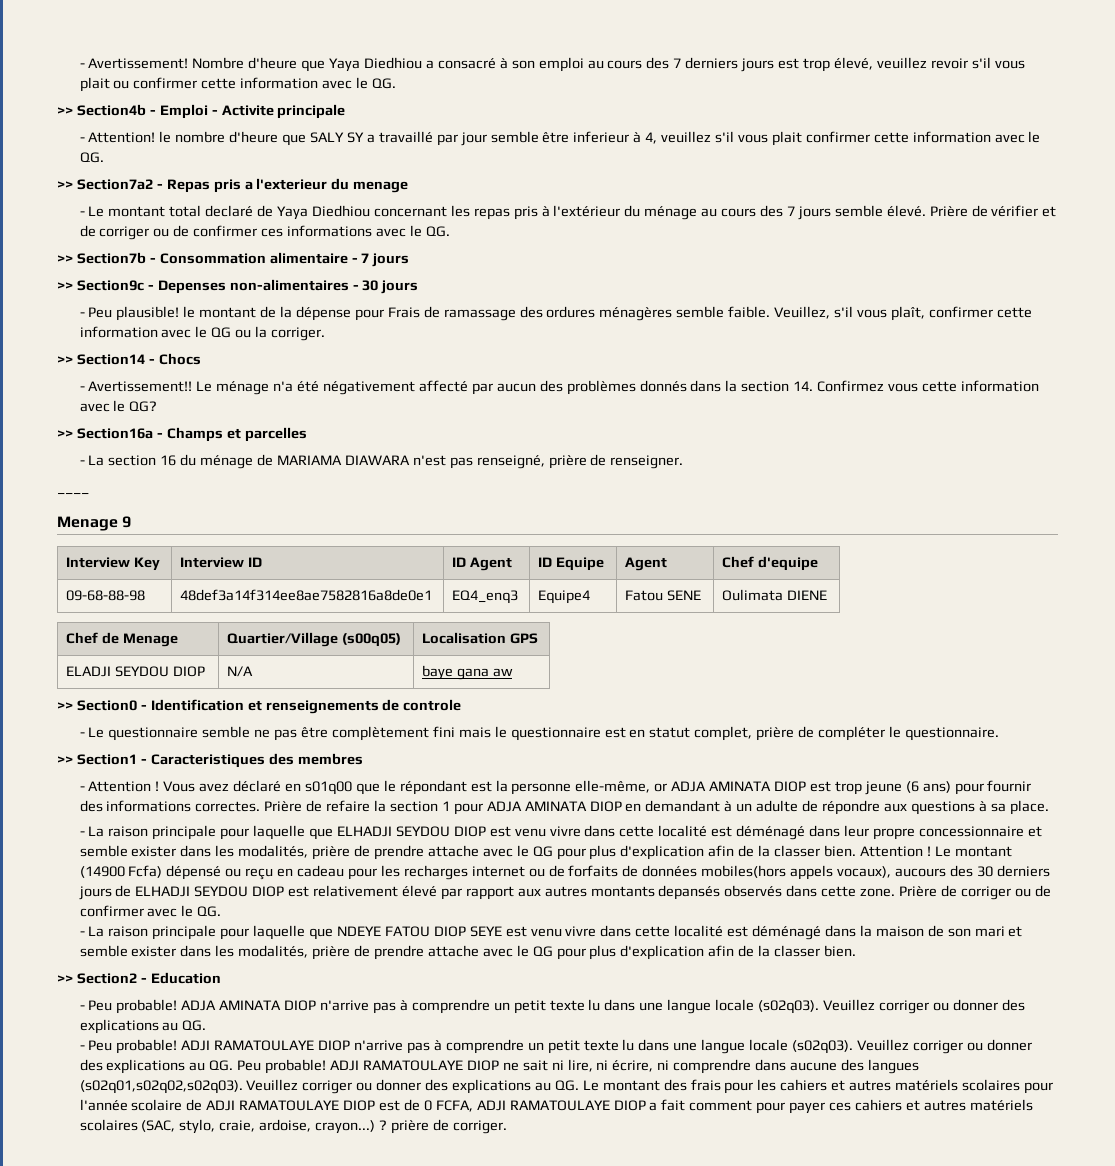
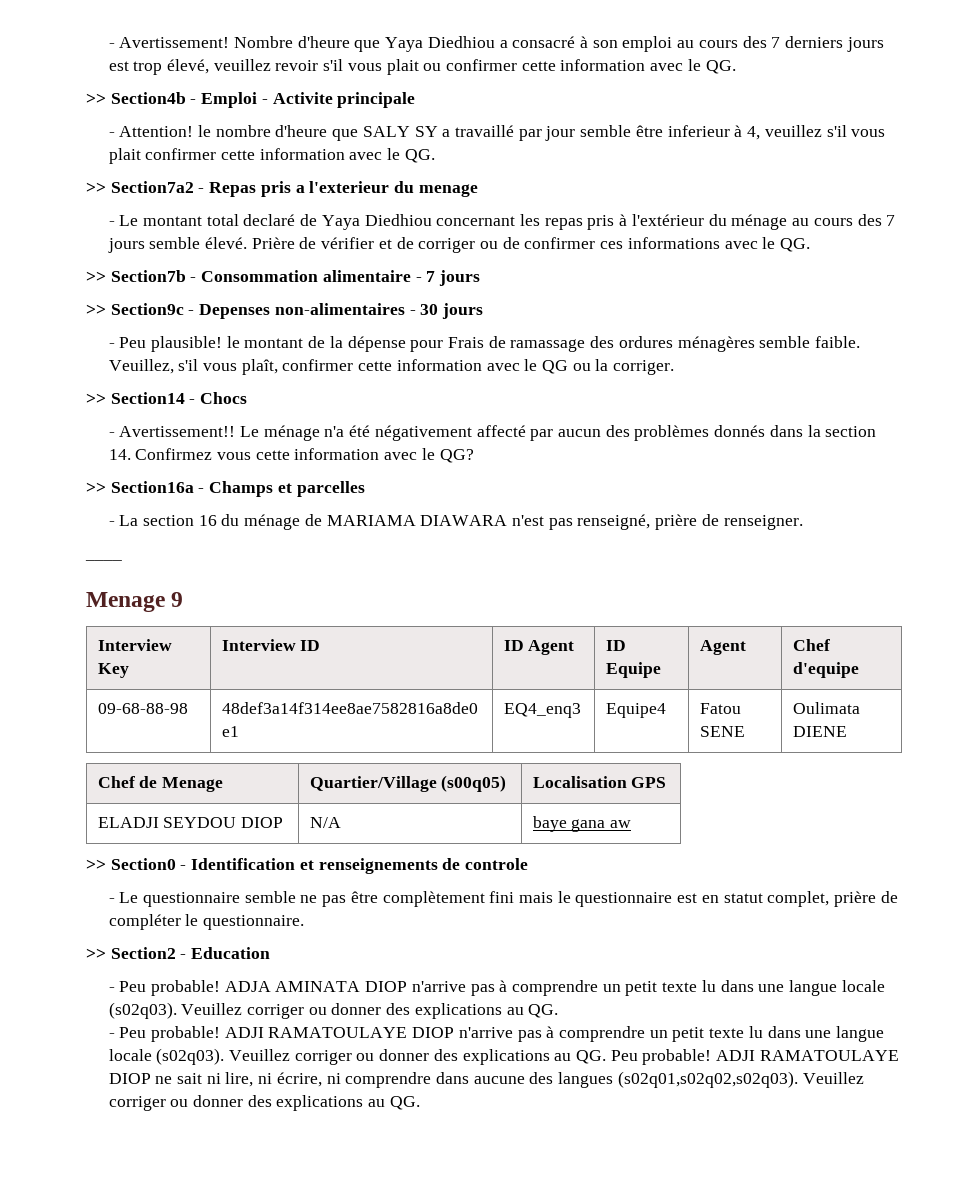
- >> Section1 - Caracteristiques des membres
- - Attention ! Vous avez déclaré en s01q00 que le répondant est la personne elle-même, or ADJA AMINATA DIOP est trop jeune (6 ans) pour fournir des informations correctes. Prière de refaire la section 1 pour ADJA AMINATA DIOP en demandant à un adulte de répondre aux questions à sa place.
- - La raison principale pour laquelle que ELHADJI SEYDOU DIOP est venu vivre dans cette localité est déménagé dans leur propre concessionnaire et semble exister dans les modalités, prière de prendre attache avec le QG pour plus d'explication afin de la classer bien. Attention ! Le montant (14900 Fcfa) dépensé ou reçu en cadeau pour les recharges internet ou de forfaits de données mobiles(hors appels vocaux), aucours des 30 derniers jours de ELHADJI SEYDOU DIOP est relativement élevé par rapport aux autres montants depansés observés dans cette zone. Prière de corriger ou de confirmer avec le QG.
- - La raison principale pour laquelle que NDEYE FATOU DIOP SEYE est venu vivre dans cette localité est déménagé dans la maison de son mari et semble exister dans les modalités, prière de prendre attache avec le QG pour plus d'explication afin de la classer bien.
- ADJI RAMATOULAYE DIOP ne sait ni lire, ni écrire, ni comprendre dans aucune des langues (s02q01,s02q02,s02q03). Veuillez corriger ou donner des explications au QG. Le montant des frais pour les cahiers et autres matériels scolaires pour l'année scolaire de ADJI RAMATOULAYE DIOP est de 0 FCFA, ADJI RAMATOULAYE DIOP a fait comment pour payer ces cahiers et autres matériels scolaires (SAC, stylo, craie, ardoise, crayon...) ? prière de corriger.
+ ADJI RAMATOULAYE DIOP ne sait ni lire, ni écrire, ni comprendre dans aucune des langues (s02q01,s02q02,s02q03). Veuillez corriger ou donner des explications au QG.

